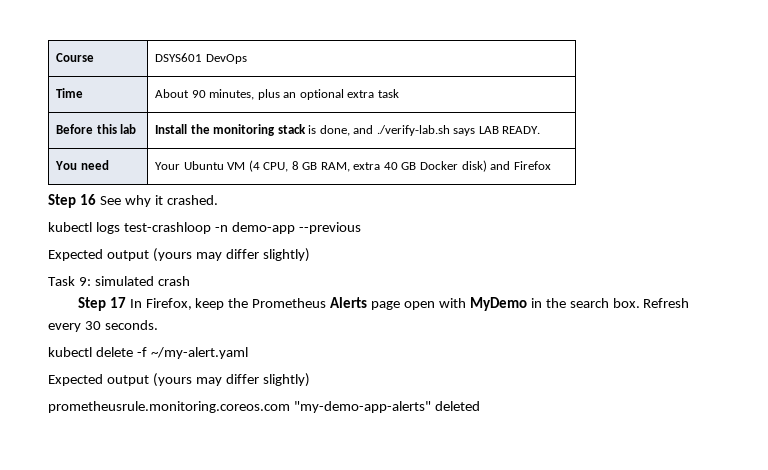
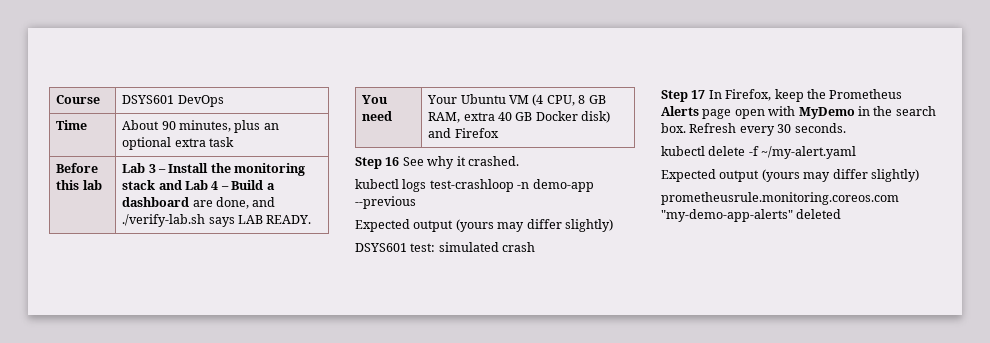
- Before this lab | Install the monitoring stack is done, and ./verify-lab.sh says LAB READY.
+ Before this lab | Lab 3 – Install the monitoring stack and Lab 4 – Build a dashboard are done, and ./verify-lab.sh says LAB READY.
- Task 9: simulated crash
+ DSYS601 test: simulated crash

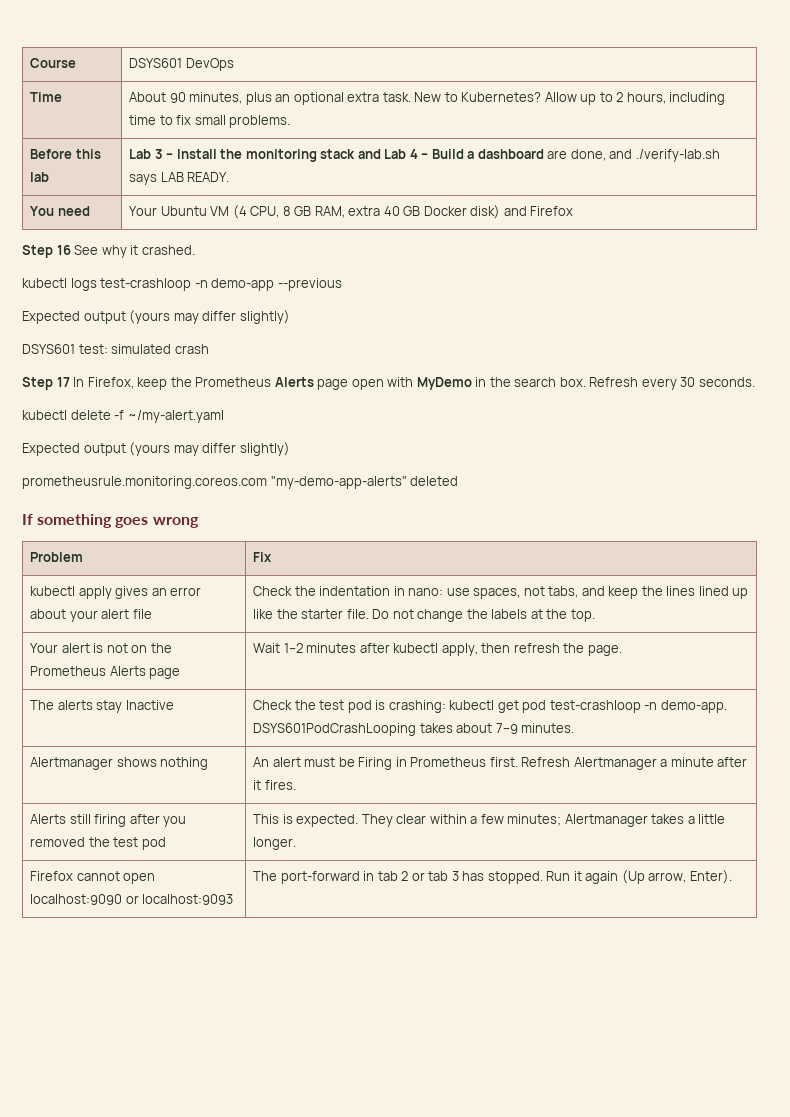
- Time | About 90 minutes, plus an optional extra task
+ Time | About 90 minutes, plus an optional extra task. New to Kubernetes? Allow up to 2 hours, including time to fix small problems.
+ If something goes wrong
+ Problem | Fix
+ kubectl apply gives an error about your alert file | Check the indentation in nano: use spaces, not tabs, and keep the lines lined up like the starter file. Do not change the labels at the top.
+ Your alert is not on the Prometheus Alerts page | Wait 1–2 minutes after kubectl apply, then refresh the page.
+ The alerts stay Inactive | Check the test pod is crashing: kubectl get pod test-crashloop -n demo-app. DSYS601PodCrashLooping takes about 7–9 minutes.
+ Alertmanager shows nothing | An alert must be Firing in Prometheus first. Refresh Alertmanager a minute after it fires.
+ Alerts still firing after you removed the test pod | This is expected. They clear within a few minutes; Alertmanager takes a little longer.
+ Firefox cannot open localhost:9090 or localhost:9093 | The port-forward in tab 2 or tab 3 has stopped. Run it again (Up arrow, Enter).

